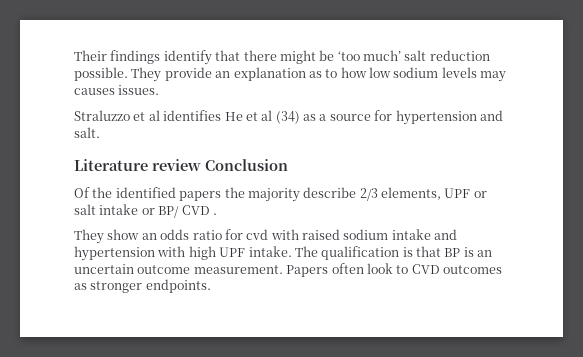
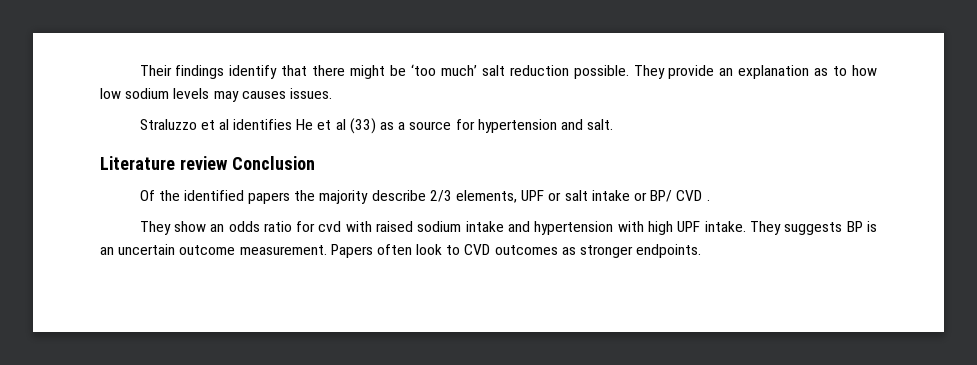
- Straluzzo et al identifies He et al (34) as a source for hypertension and salt.
+ Straluzzo et al identifies He et al (33) as a source for hypertension and salt.
- The qualification is that BP is an uncertain outcome measurement.
+ They suggests BP is an uncertain outcome measurement.

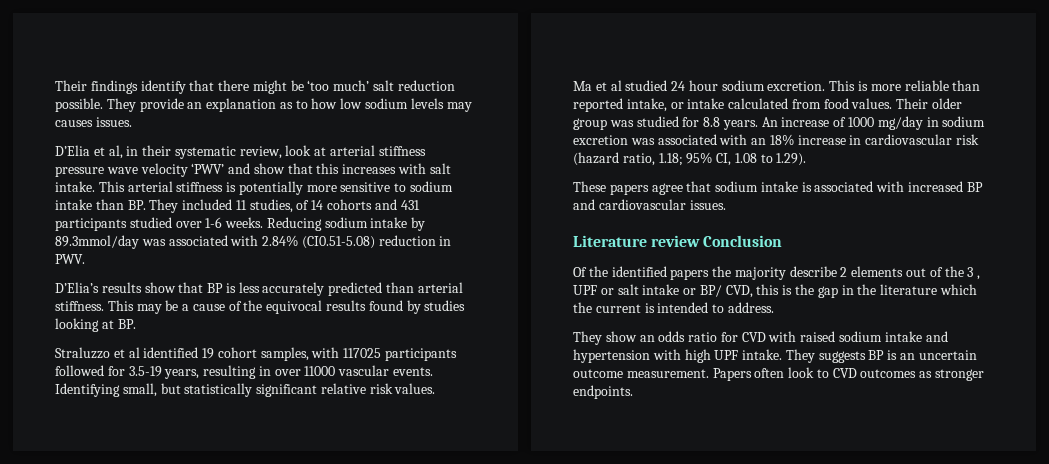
- Straluzzo et al identifies He et al (33) as a source for hypertension and salt.
+ D’Elia et al, in their systematic review, look at arterial stiffness pressure wave velocity ‘PWV’ and show that this increases with salt intake. This arterial stiffness is potentially more sensitive to sodium intake than BP. They included 11 studies, of 14 cohorts and 431 participants studied over 1-6 weeks. Reducing sodium intake by 89.3mmol/day was associated with 2.84% (CI0.51-5.08) reduction in PWV.
+ D’Elia’s results show that BP is less accurately predicted than arterial stiffness. This may be a cause of the equivocal results found by studies looking at BP.
+ Straluzzo et al identified 19 cohort samples, with 117025 participants followed for 3.5-19 years, resulting in over 11000 vascular events. Identifying small, but statistically significant relative risk values.
+ Ma et al studied 24 hour sodium excretion. This is more reliable than reported intake, or intake calculated from food values. Their older group was studied for 8.8 years. An increase of 1000 mg/day in sodium excretion was associated with an 18% increase in cardiovascular risk (hazard ratio, 1.18; 95% CI, 1.08 to 1.29).
+ These papers agree that sodium intake is associated with increased BP and cardiovascular issues.
- Of the identified papers the majority describe 2/3 elements, UPF or salt intake or BP/ CVD .
+ Of the identified papers the majority describe 2 elements out of the 3 , UPF or salt intake or BP/ CVD, this is the gap in the literature which the current is intended to address.
- They show an odds ratio for cvd with raised sodium intake and hypertension with high UPF intake.
+ They show an odds ratio for CVD with raised sodium intake and hypertension with high UPF intake.

